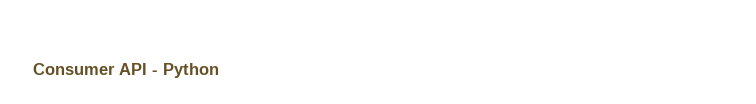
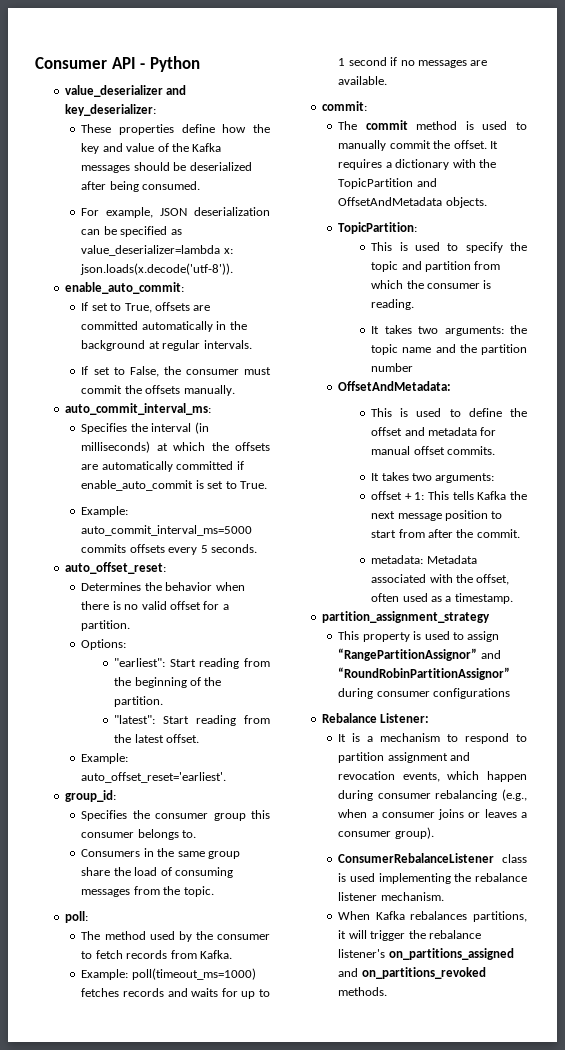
+ value_deserializer and key_deserializer:
+ These properties define how the key and value of the Kafka messages should be deserialized after being consumed.
+ For example, JSON deserialization can be specified as value_deserializer=lambda x: json.loads(x.decode('utf-8')).
+ enable_auto_commit:
+ If set to True, offsets are committed automatically in the background at regular intervals.
+ If set to False, the consumer must commit the offsets manually.
+ auto_commit_interval_ms:
+ Specifies the interval (in milliseconds) at which the offsets are automatically committed if enable_auto_commit is set to True.
+ Example: auto_commit_interval_ms=5000 commits offsets every 5 seconds.
+ auto_offset_reset:
+ Determines the behavior when there is no valid offset for a partition.
+ Options:
+ "earliest": Start reading from the beginning of the partition.
+ "latest": Start reading from the latest offset.
+ Example: auto_offset_reset='earliest'.
+ group_id:
+ Specifies the consumer group this consumer belongs to.
+ Consumers in the same group share the load of consuming messages from the topic.
+ poll:
+ The method used by the consumer to fetch records from Kafka.
+ Example: poll(timeout_ms=1000) fetches records and waits for up to 1 second if no messages are available.
+ commit:
+ The commit method is used to manually commit the offset. It requires a dictionary with the TopicPartition and OffsetAndMetadata objects.
+ TopicPartition:
+ This is used to specify the topic and partition from which the consumer is reading.
+ It takes two arguments: the topic name and the partition number
+ OffsetAndMetadata:
+ This is used to define the offset and metadata for manual offset commits.
+ It takes two arguments:
+ offset + 1: This tells Kafka the next message position to start from after the commit.
+ metadata: Metadata associated with the offset, often used as a timestamp.
+ partition_assignment_strategy
+ This property is used to assign “RangePartitionAssignor” and “RoundRobinPartitionAssignor” during consumer configurations
+ Rebalance Listener:
+ It is a mechanism to respond to partition assignment and revocation events, which happen during consumer rebalancing (e.g., when a consumer joins or leaves a consumer group).
+ ConsumerRebalanceListener class is used implementing the rebalance listener mechanism.
+ When Kafka rebalances partitions, it will trigger the rebalance listener's on_partitions_assigned and on_partitions_revoked methods.

